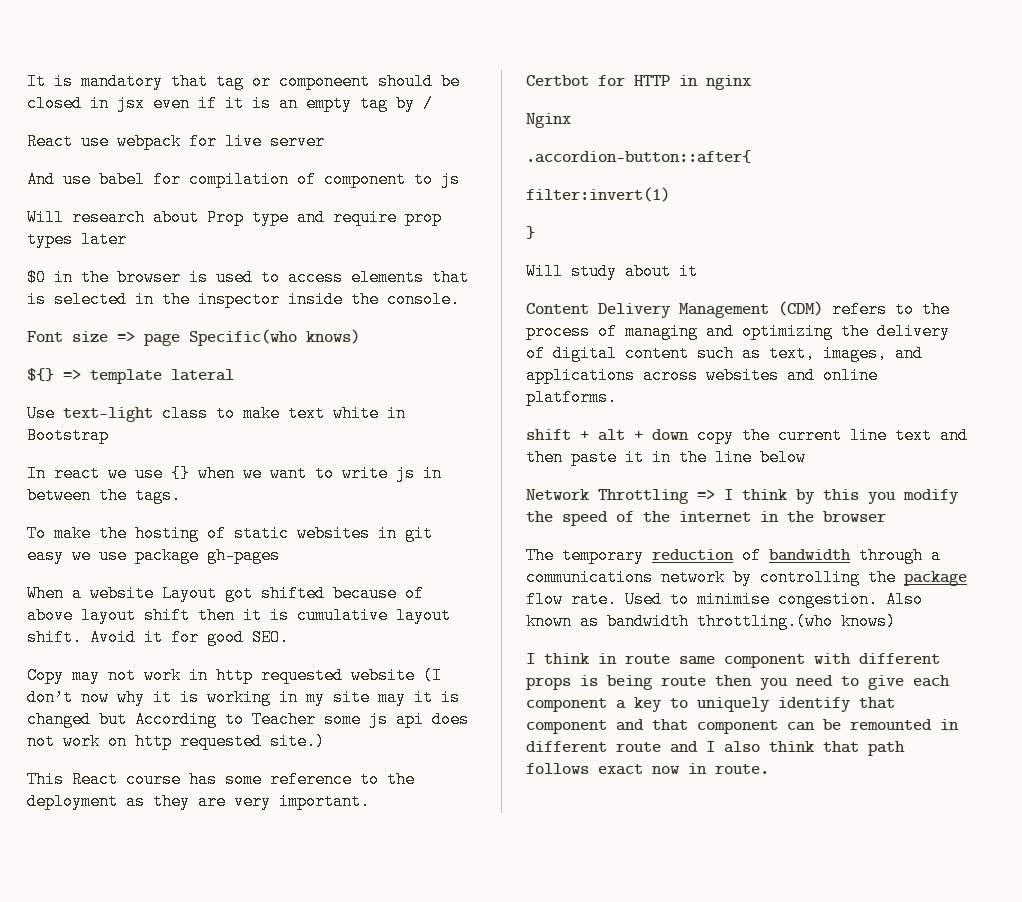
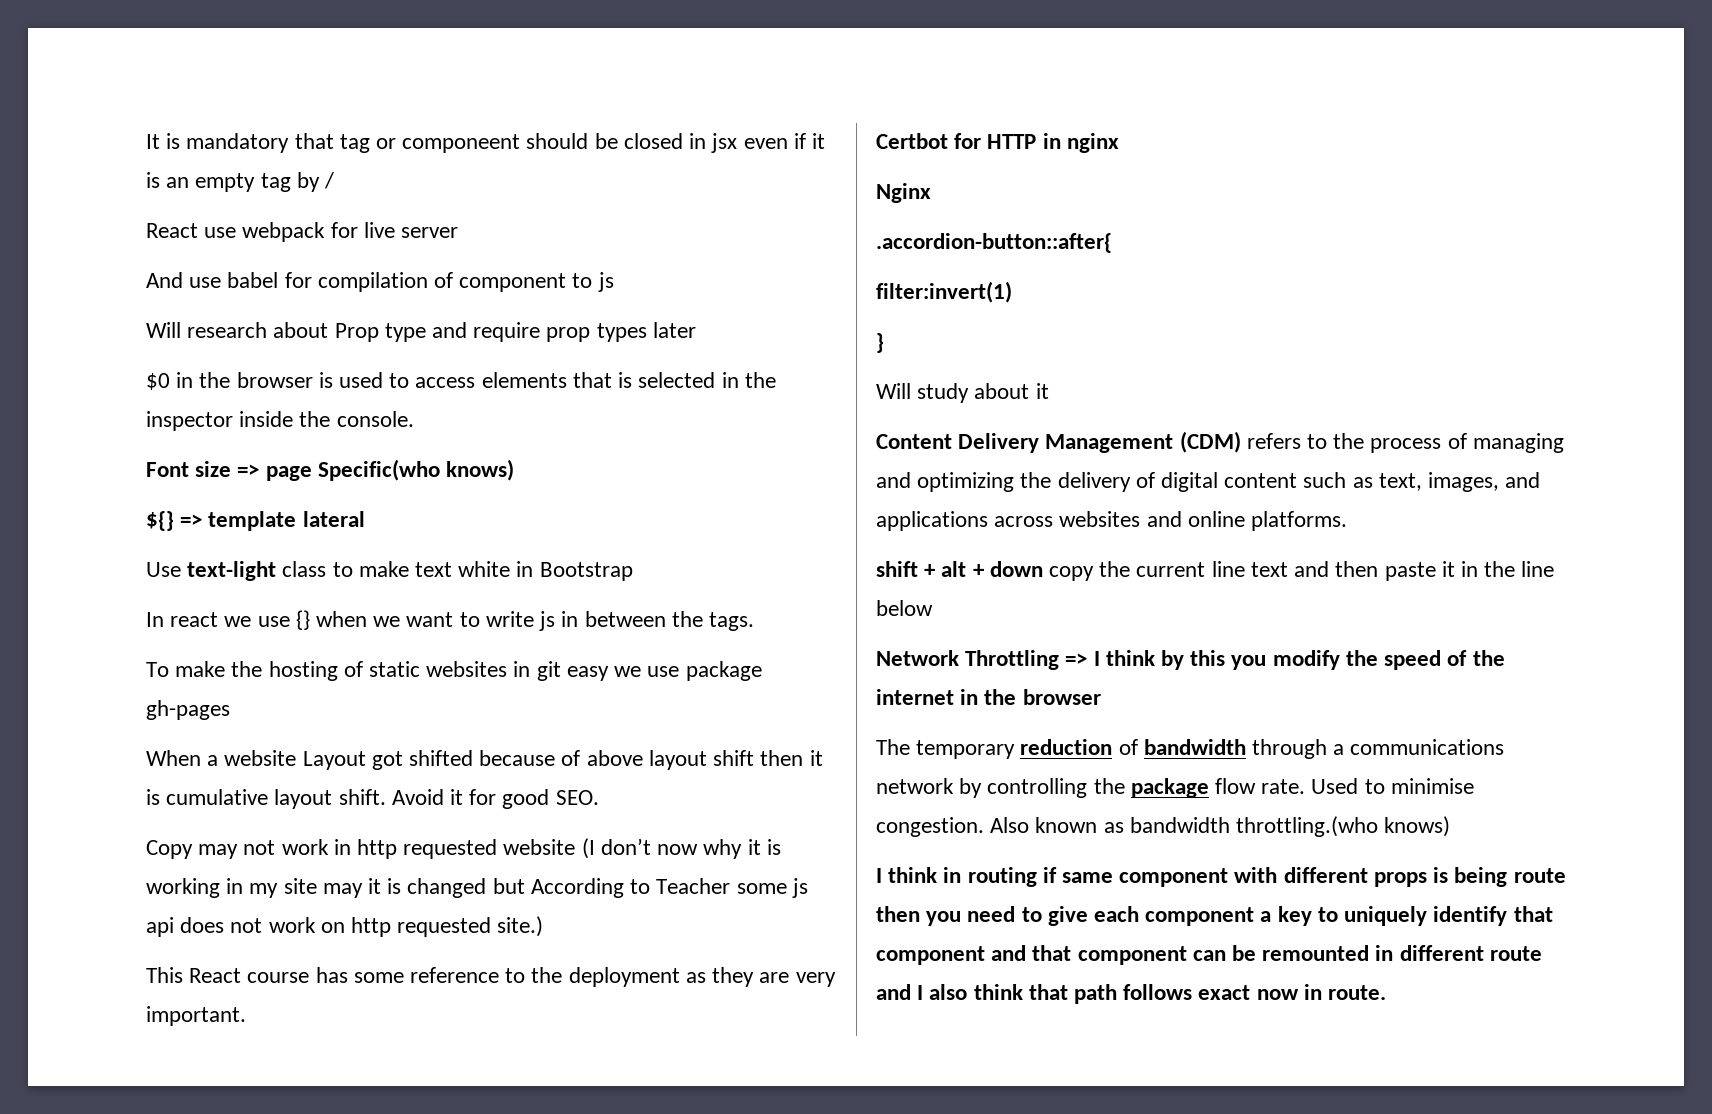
- I think in route same component with different props is being route then you need to give each component a key to uniquely identify that component and that component can be remounted in different route and I also think that path follows exact now in route.
+ I think in routing if same component with different props is being route then you need to give each component a key to uniquely identify that component and that component can be remounted in different route and I also think that path follows exact now in route.

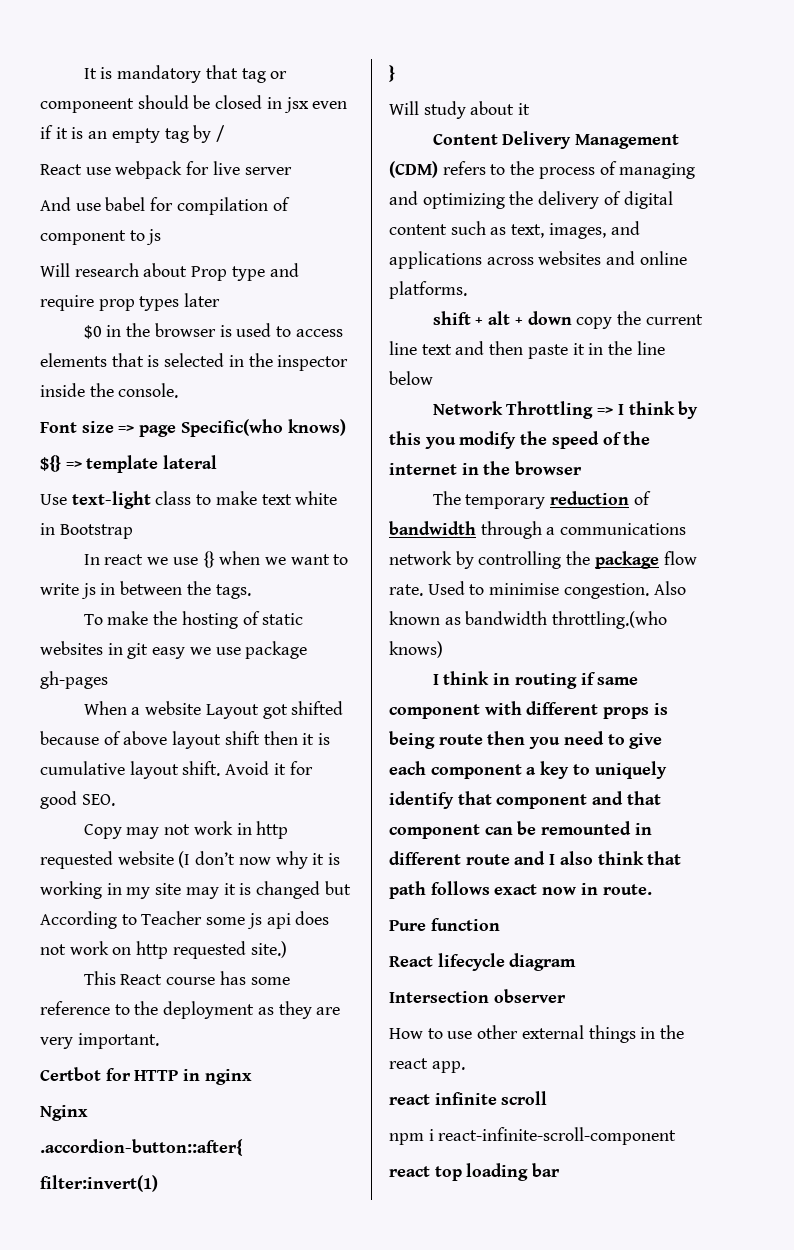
+ Pure function
+ React lifecycle diagram
+ Intersection observer
+ How to use other external things in the react app.
+ react infinite scroll
+ npm i react-infinite-scroll-component
+ react top loading bar

